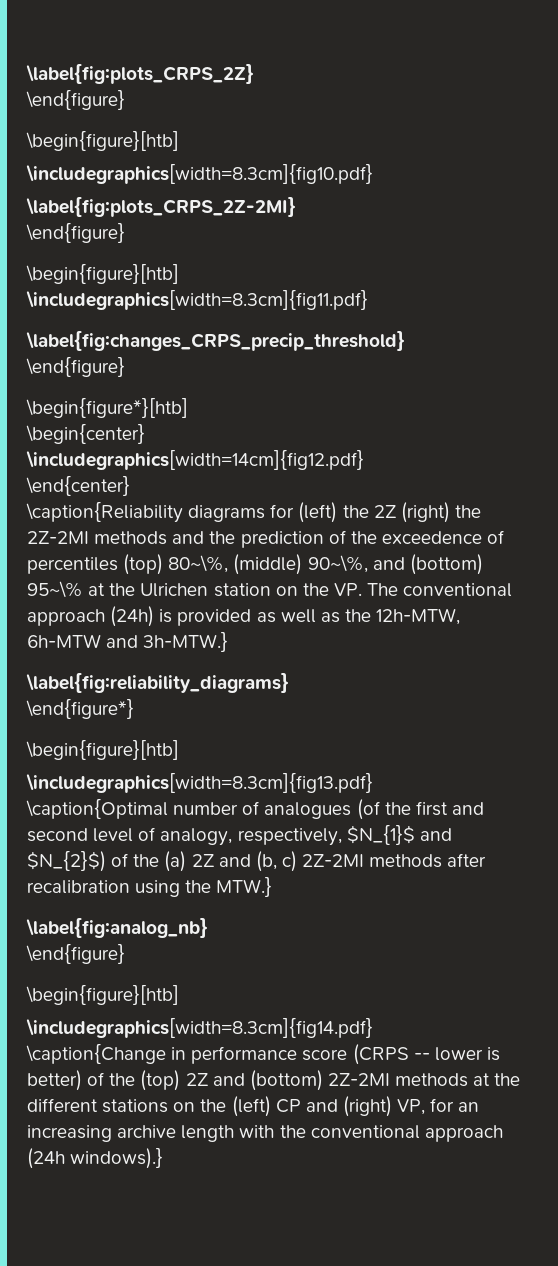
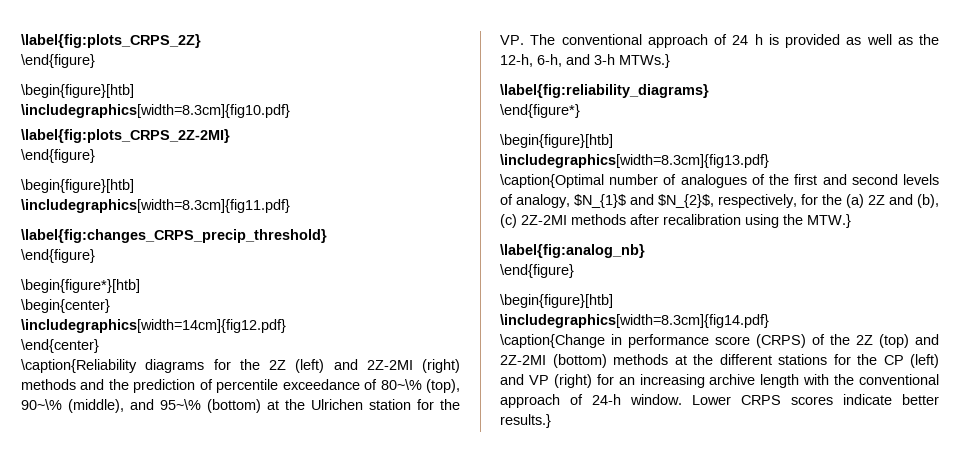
- \caption{Reliability diagrams for (left) the 2Z (right) the 2Z-2MI methods and the prediction of the exceedence of percentiles (top) 80~\%, (middle) 90~\%, and (bottom) 95~\% at the Ulrichen station on the VP. The conventional approach (24h) is provided as well as the 12h-MTW, 6h-MTW and 3h-MTW.}
+ \caption{Reliability diagrams for the 2Z (left) and 2Z-2MI (right) methods and the prediction of percentile exceedance of 80~\% (top), 90~\% (middle), and 95~\% (bottom) at the Ulrichen station for the VP. The conventional approach of 24 h is provided as well as the 12-h, 6-h, and 3-h MTWs.}
- \caption{Optimal number of analogues (of the first and second level of analogy, respectively, $N_{1}$ and $N_{2}$) of the (a) 2Z and (b, c) 2Z-2MI methods after recalibration using the MTW.}
+ \caption{Optimal number of analogues of the first and second levels of analogy, $N_{1}$ and $N_{2}$, respectively, for the (a) 2Z and (b), (c) 2Z-2MI methods after recalibration using the MTW.}
- \caption{Change in performance score (CRPS -- lower is better) of the (top) 2Z and (bottom) 2Z-2MI methods at the different stations on the (left) CP and (right) VP, for an increasing archive length with the conventional approach (24h windows).}
+ \caption{Change in performance score (CRPS) of the 2Z (top) and 2Z-2MI (bottom) methods at the different stations for the CP (left) and VP (right) for an increasing archive length with the conventional approach of 24-h window. Lower CRPS scores indicate better results.}

